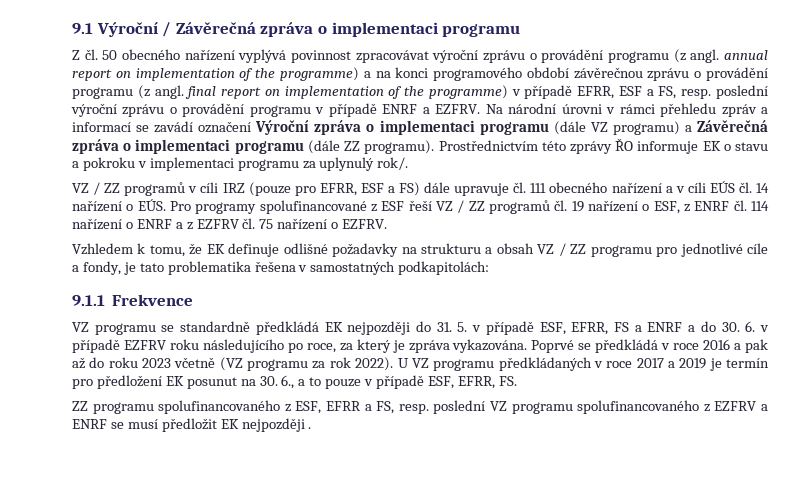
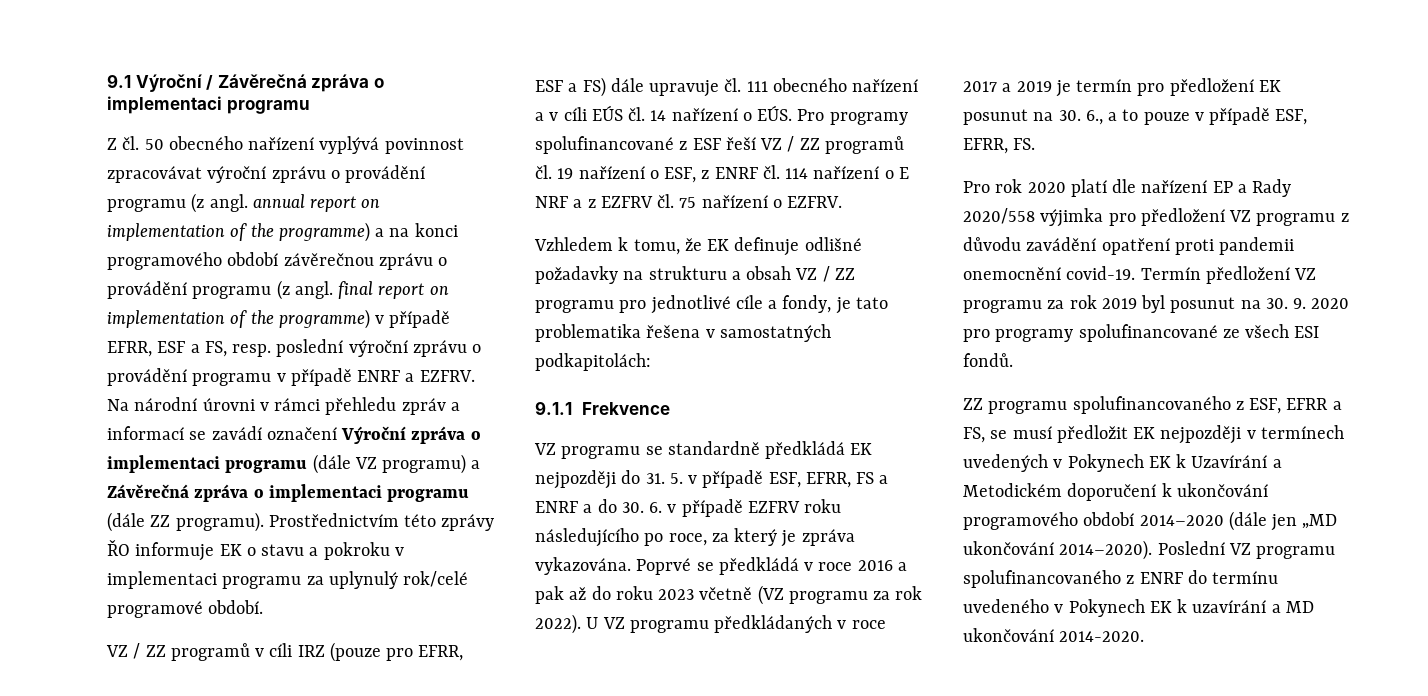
- Prostřednictvím této zprávy ŘO informuje EK o stavu a pokroku v implementaci programu za uplynulý rok/.
+ Prostřednictvím této zprávy ŘO informuje EK o stavu a pokroku v implementaci programu za uplynulý rok/celé programové období.
- VZ / ZZ programů v cíli IRZ (pouze pro EFRR, ESF a FS) dále upravuje čl. 111 obecného nařízení a v cíli EÚS čl. 14 nařízení o EÚS. Pro programy spolufinancované z ESF řeší VZ / ZZ programů čl. 19 nařízení o ESF, z ENRF čl. 114 nařízení o ENRF a z EZFRV čl. 75 nařízení o EZFRV.
+ VZ / ZZ programů v cíli IRZ (pouze pro EFRR, ESF a FS) dále upravuje čl. 111 obecného nařízení a v cíli EÚS čl. 14 nařízení o EÚS. Pro programy spolufinancované z ESF řeší VZ / ZZ programů čl. 19 nařízení o ESF, z ENRF čl. 114 nařízení o E NRF a z EZFRV čl. 75 nařízení o EZFRV.
+ Pro rok 2020 platí dle nařízení EP a Rady 2020/558 výjimka pro předložení VZ programu z důvodu zavádění opatření proti pandemii onemocnění covid-19. Termín předložení VZ programu za rok 2019 byl posunut na 30. 9. 2020 pro programy spolufinancované ze všech ESI fondů.
- ZZ programu spolufinancovaného z ESF, EFRR a FS, resp. poslední VZ programu spolufinancovaného z EZFRV a ENRF se musí předložit EK nejpozději .
+ ZZ programu spolufinancovaného z ESF, EFRR a FS, se musí předložit EK nejpozději v termínech uvedených v Pokynech EK k Uzavírání a Metodickém doporučení k ukončování programového období 2014–2020 (dále jen „MD ukončování 2014–2020). Poslední VZ programu spolufinancovaného z ENRF do termínu uvedeného v Pokynech EK k uzavírání a MD ukončování 2014-2020.

